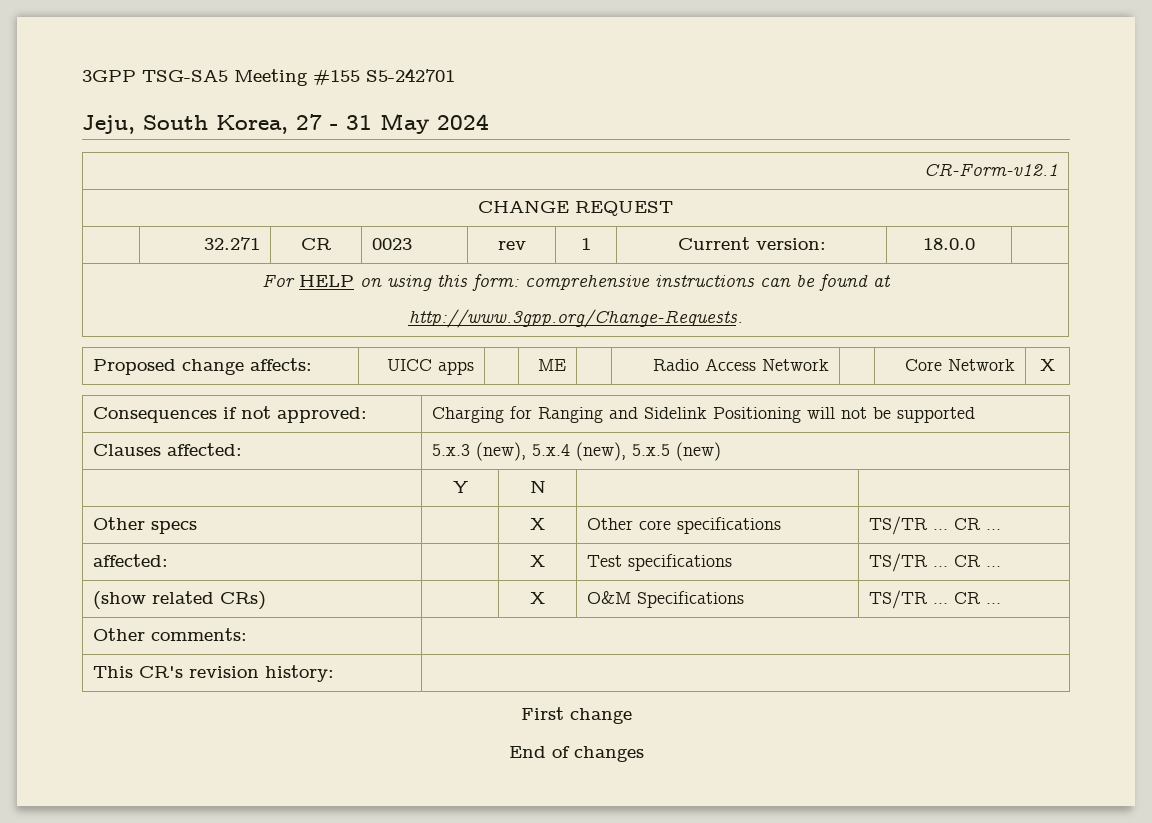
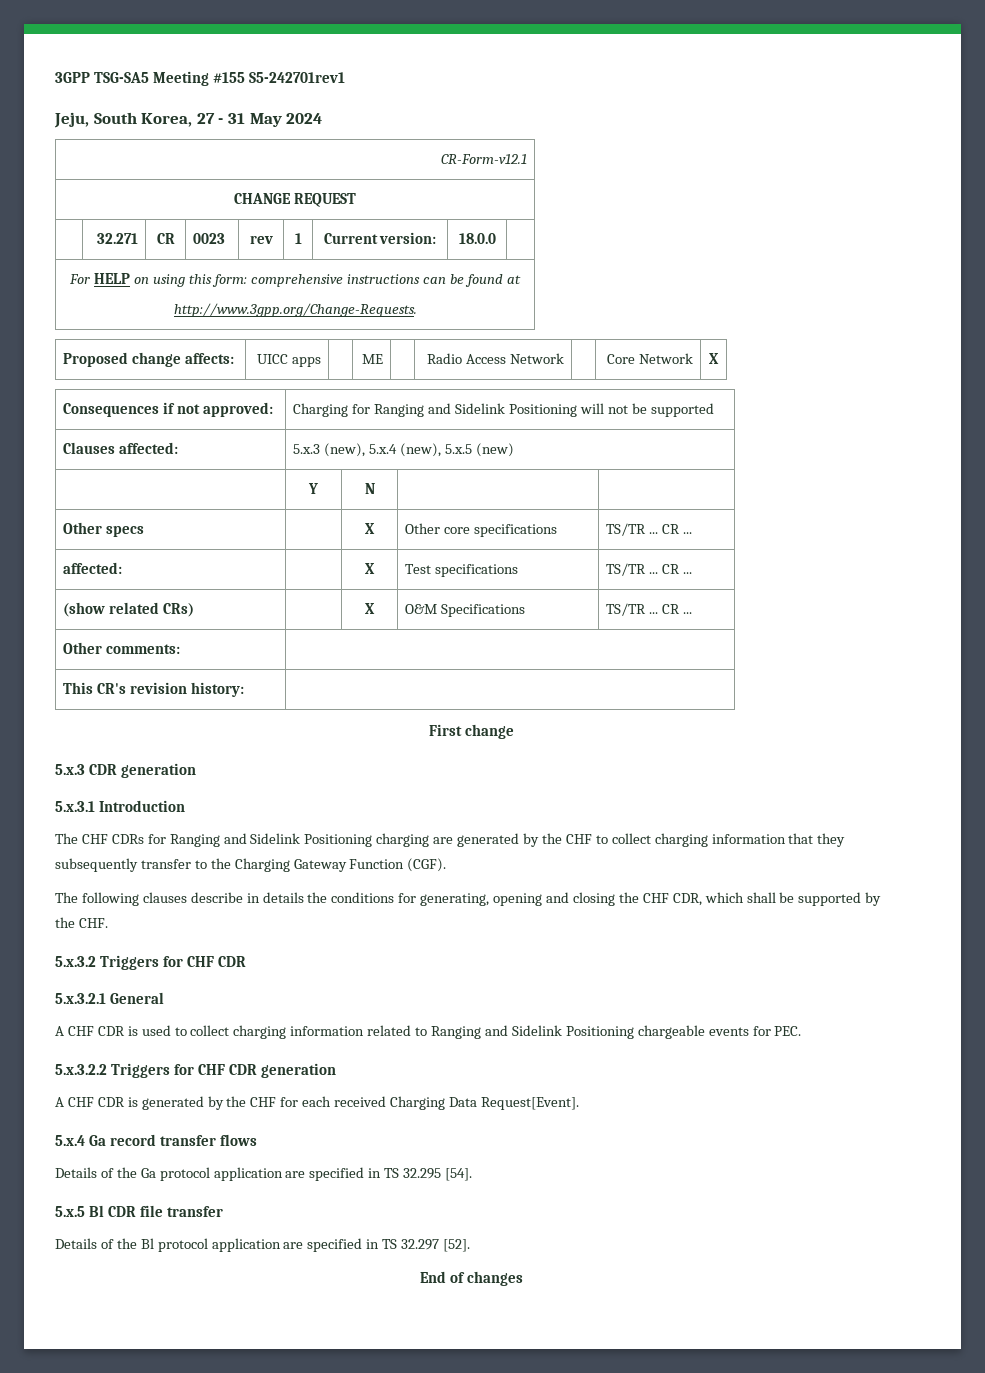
- 3GPP TSG-SA5 Meeting #155 S5-242701
+ 3GPP TSG-SA5 Meeting #155 S5-242701rev1
+ 5.x.3 CDR generation
+ 5.x.3.1 Introduction
+ The CHF CDRs for Ranging and Sidelink Positioning charging are generated by the CHF to collect charging information that they subsequently transfer to the Charging Gateway Function (CGF).
+ The following clauses describe in details the conditions for generating, opening and closing the CHF CDR, which shall be supported by the CHF.
+ 5.x.3.2 Triggers for CHF CDR
+ 5.x.3.2.1 General
+ A CHF CDR is used to collect charging information related to Ranging and Sidelink Positioning chargeable events for PEC.
+ 5.x.3.2.2 Triggers for CHF CDR generation
+ A CHF CDR is generated by the CHF for each received Charging Data Request[Event].
+ 5.x.4 Ga record transfer flows
+ Details of the Ga protocol application are specified in TS 32.295 [54].
+ 5.x.5 Bl CDR file transfer
+ Details of the Bl protocol application are specified in TS 32.297 [52].

